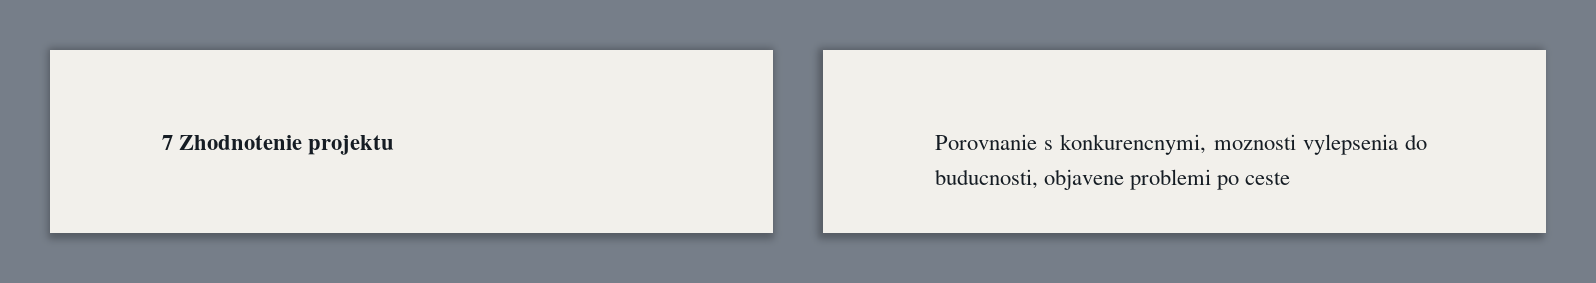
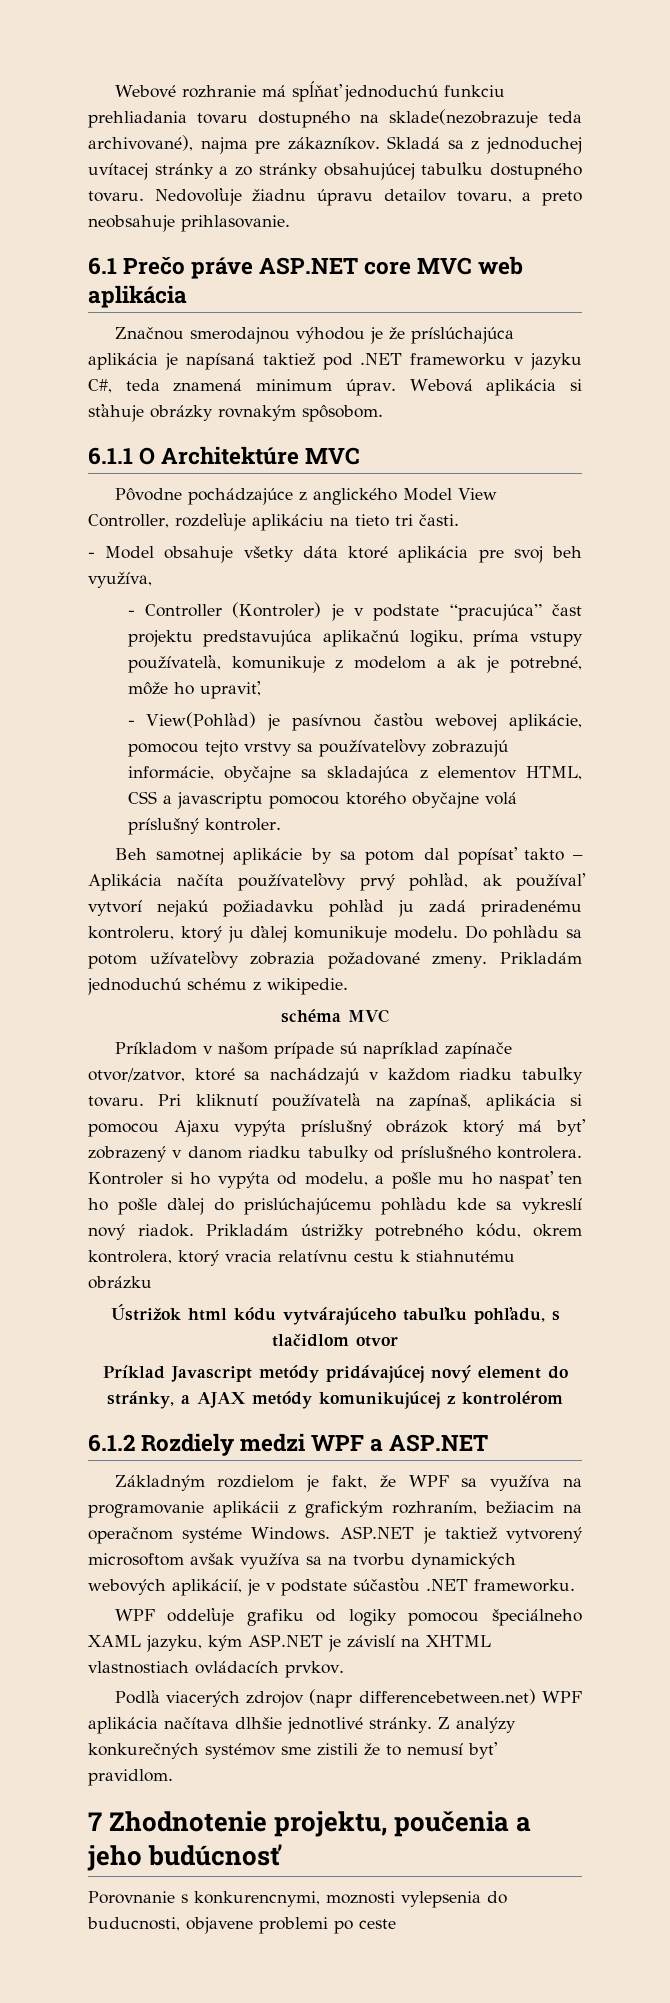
- 7 Zhodnotenie projektu
+ Webové rozhranie má spĺňať jednoduchú funkciu prehliadania tovaru dostupného na sklade(nezobrazuje teda archivované), najma pre zákazníkov. Skladá sa z jednoduchej uvítacej stránky a zo stránky obsahujúcej tabuľku dostupného tovaru. Nedovoľuje žiadnu úpravu detailov tovaru, a preto neobsahuje prihlasovanie.
+ 6.1 Prečo práve ASP.NET core MVC web aplikácia
+ Značnou smerodajnou výhodou je že príslúchajúca aplikácia je napísaná taktiež pod .NET frameworku v jazyku C#, teda znamená minimum úprav. Webová aplikácia si sťahuje obrázky rovnakým spôsobom.
+ 6.1.1 O Architektúre MVC
+ Pôvodne pochádzajúce z anglického Model View Controller, rozdeľuje aplikáciu na tieto tri časti.
+ - Model obsahuje všetky dáta ktoré aplikácia pre svoj beh využíva,
+ - Controller (Kontroler) je v podstate “pracujúca” čast projektu predstavujúca aplikačnú logiku, príma vstupy používateľa, komunikuje z modelom a ak je potrebné, môže ho upraviť,
+ - View(Pohľad) je pasívnou časťou webovej aplikácie, pomocou tejto vrstvy sa používateľovy zobrazujú informácie, obyčajne sa skladajúca z elementov HTML, CSS a javascriptu pomocou ktorého obyčajne volá príslušný kontroler.
+ Beh samotnej aplikácie by sa potom dal popísať takto – Aplikácia načíta používateľovy prvý pohľad, ak používaľ vytvorí nejakú požiadavku pohľad ju zadá priradenému kontroleru, ktorý ju ďalej komunikuje modelu. Do pohľadu sa potom užívateľovy zobrazia požadované zmeny. Prikladám jednoduchú schému z wikipedie.
+ schéma MVC
+ Príkladom v našom prípade sú napríklad zapínače otvor/zatvor, ktoré sa nachádzajú v každom riadku tabuľky tovaru. Pri kliknutí používateľa na zapínaš, aplikácia si pomocou Ajaxu vypýta príslušný obrázok ktorý má byť zobrazený v danom riadku tabuľky od príslušného kontrolera. Kontroler si ho vypýta od modelu, a pošle mu ho naspať ten ho pošle ďalej do prislúchajúcemu pohľadu kde sa vykreslí nový riadok. Prikladám ústrižky potrebného kódu, okrem kontrolera, ktorý vracia relatívnu cestu k stiahnutému obrázku
+ Ústrižok html kódu vytvárajúceho tabuľku pohľadu, s tlačidlom otvor
+ Príklad Javascript metódy pridávajúcej nový element do stránky, a AJAX metódy komunikujúcej z kontrolérom
+ 6.1.2 Rozdiely medzi WPF a ASP.NET
+ Základným rozdielom je fakt, že WPF sa využíva na programovanie aplikácii z grafickým rozhraním, bežiacim na operačnom systéme Windows. ASP.NET je taktiež vytvorený microsoftom avšak využíva sa na tvorbu dynamických webových aplikácií, je v podstate súčasťou .NET frameworku.
+ WPF oddeľuje grafiku od logiky pomocou špeciálneho XAML jazyku, kým ASP.NET je závislí na XHTML vlastnostiach ovládacích prvkov.
+ Podľa viacerých zdrojov (napr differencebetween.net) WPF aplikácia načítava dlhšie jednotlivé stránky. Z analýzy konkurečných systémov sme zistili že to nemusí byť pravidlom.
+ 7 Zhodnotenie projektu, poučenia a jeho budúcnosť

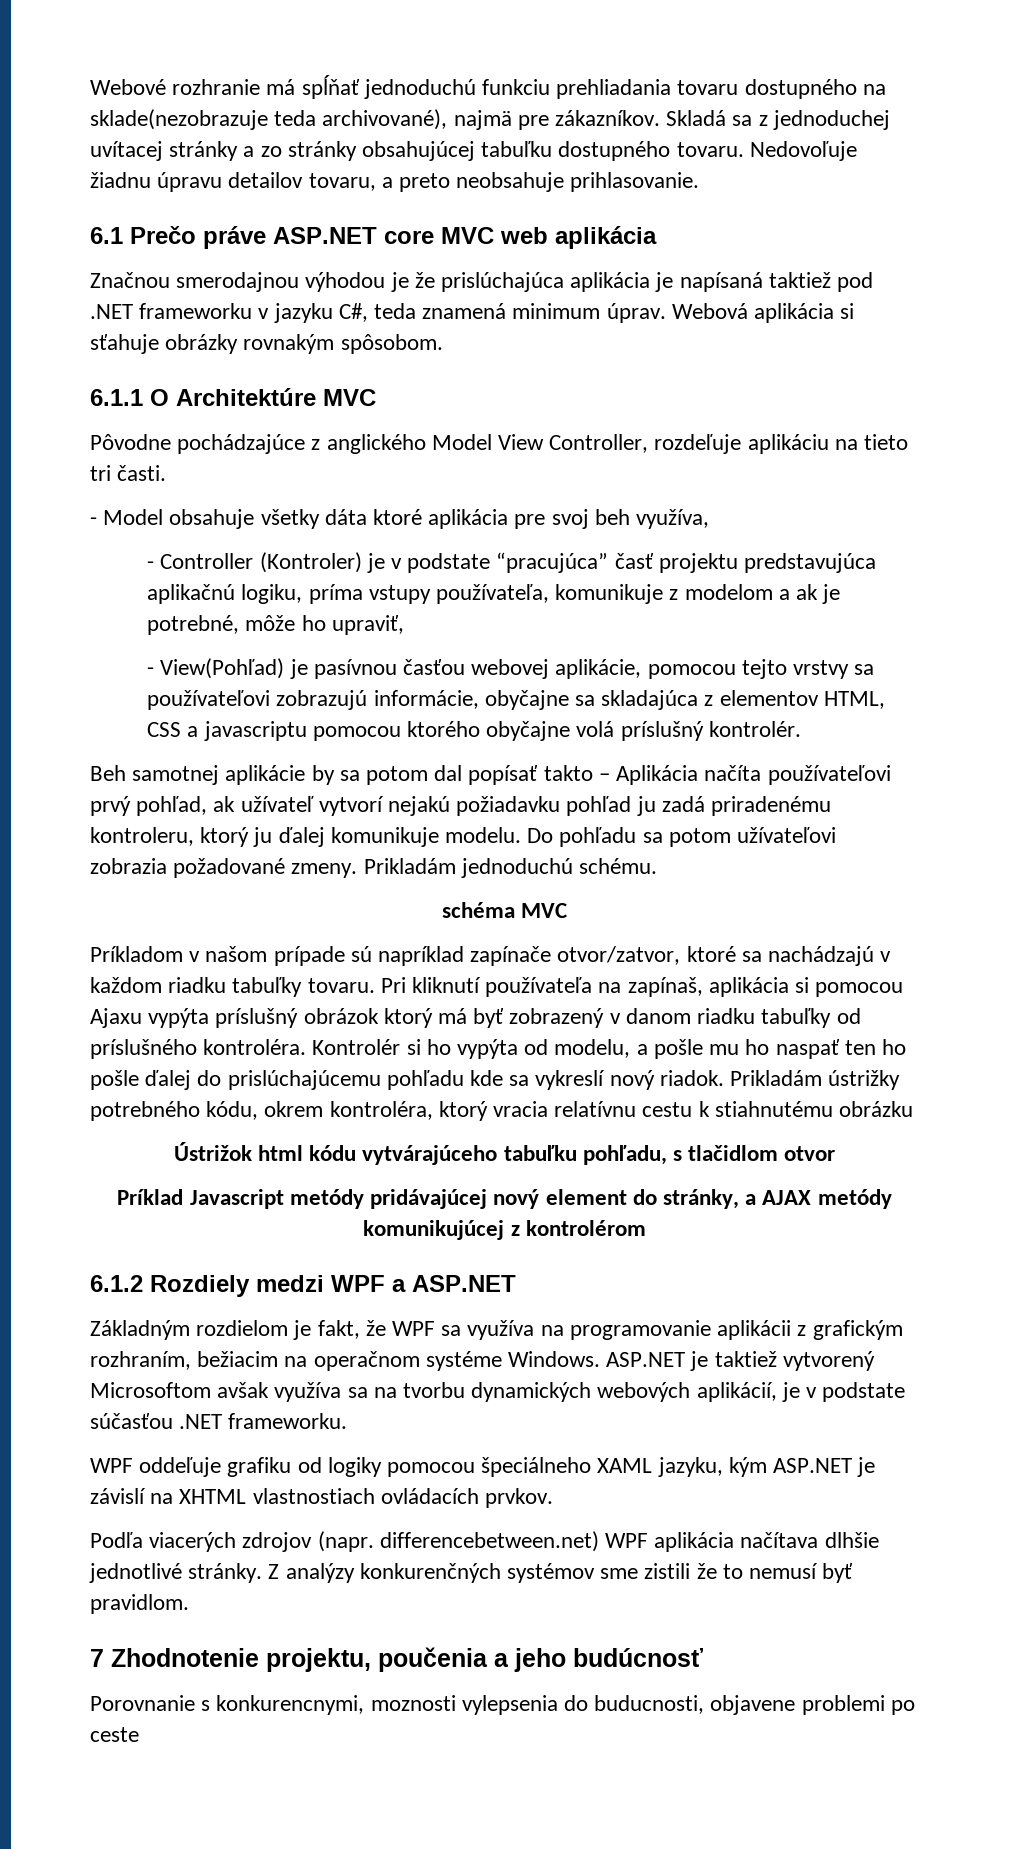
- Webové rozhranie má spĺňať jednoduchú funkciu prehliadania tovaru dostupného na sklade(nezobrazuje teda archivované), najma pre zákazníkov.
+ Webové rozhranie má spĺňať jednoduchú funkciu prehliadania tovaru dostupného na sklade(nezobrazuje teda archivované), najmä pre zákazníkov.
- Značnou smerodajnou výhodou je že príslúchajúca aplikácia je napísaná taktiež pod .NET frameworku v jazyku C#, teda znamená minimum úprav.
+ Značnou smerodajnou výhodou je že prislúchajúca aplikácia je napísaná taktiež pod .NET frameworku v jazyku C#, teda znamená minimum úprav.
- - Controller (Kontroler) je v podstate “pracujúca” čast projektu predstavujúca aplikačnú logiku, príma vstupy používateľa, komunikuje z modelom a ak je potrebné, môže ho upraviť,
+ - Controller (Kontroler) je v podstate “pracujúca” časť projektu predstavujúca aplikačnú logiku, príma vstupy používateľa, komunikuje z modelom a ak je potrebné, môže ho upraviť,
- - View(Pohľad) je pasívnou časťou webovej aplikácie, pomocou tejto vrstvy sa používateľovy zobrazujú informácie, obyčajne sa skladajúca z elementov HTML, CSS a javascriptu pomocou ktorého obyčajne volá príslušný kontroler.
+ - View(Pohľad) je pasívnou časťou webovej aplikácie, pomocou tejto vrstvy sa používateľovi zobrazujú informácie, obyčajne sa skladajúca z elementov HTML, CSS a javascriptu pomocou ktorého obyčajne volá príslušný kontrolér.
- Beh samotnej aplikácie by sa potom dal popísať takto – Aplikácia načíta používateľovy prvý pohľad, ak používaľ vytvorí nejakú požiadavku pohľad ju zadá priradenému kontroleru, ktorý ju ďalej komunikuje modelu.
+ Beh samotnej aplikácie by sa potom dal popísať takto – Aplikácia načíta používateľovi prvý pohľad, ak užívateľ vytvorí nejakú požiadavku pohľad ju zadá priradenému kontroleru, ktorý ju ďalej komunikuje modelu.
- Do pohľadu sa potom užívateľovy zobrazia požadované zmeny.
+ Do pohľadu sa potom užívateľovi zobrazia požadované zmeny.
- Prikladám jednoduchú schému z wikipedie.
+ Prikladám jednoduchú schému.
- Pri kliknutí používateľa na zapínaš, aplikácia si pomocou Ajaxu vypýta príslušný obrázok ktorý má byť zobrazený v danom riadku tabuľky od príslušného kontrolera. Kontroler si ho vypýta od modelu, a pošle mu ho naspať ten ho pošle ďalej do prislúchajúcemu pohľadu kde sa vykreslí nový riadok.
+ Pri kliknutí používateľa na zapínaš, aplikácia si pomocou Ajaxu vypýta príslušný obrázok ktorý má byť zobrazený v danom riadku tabuľky od príslušného kontroléra. Kontrolér si ho vypýta od modelu, a pošle mu ho naspať ten ho pošle ďalej do prislúchajúcemu pohľadu kde sa vykreslí nový riadok.
- Prikladám ústrižky potrebného kódu, okrem kontrolera, ktorý vracia relatívnu cestu k stiahnutému obrázku
+ Prikladám ústrižky potrebného kódu, okrem kontroléra, ktorý vracia relatívnu cestu k stiahnutému obrázku
- ASP.NET je taktiež vytvorený microsoftom avšak využíva sa na tvorbu dynamických webových aplikácií, je v podstate súčasťou .NET frameworku.
+ ASP.NET je taktiež vytvorený Microsoftom avšak využíva sa na tvorbu dynamických webových aplikácií, je v podstate súčasťou .NET frameworku.
- Podľa viacerých zdrojov (napr differencebetween.net) WPF aplikácia načítava dlhšie jednotlivé stránky.
+ Podľa viacerých zdrojov (napr. differencebetween.net) WPF aplikácia načítava dlhšie jednotlivé stránky.
- Z analýzy konkurečných systémov sme zistili že to nemusí byť pravidlom.
+ Z analýzy konkurenčných systémov sme zistili že to nemusí byť pravidlom.

